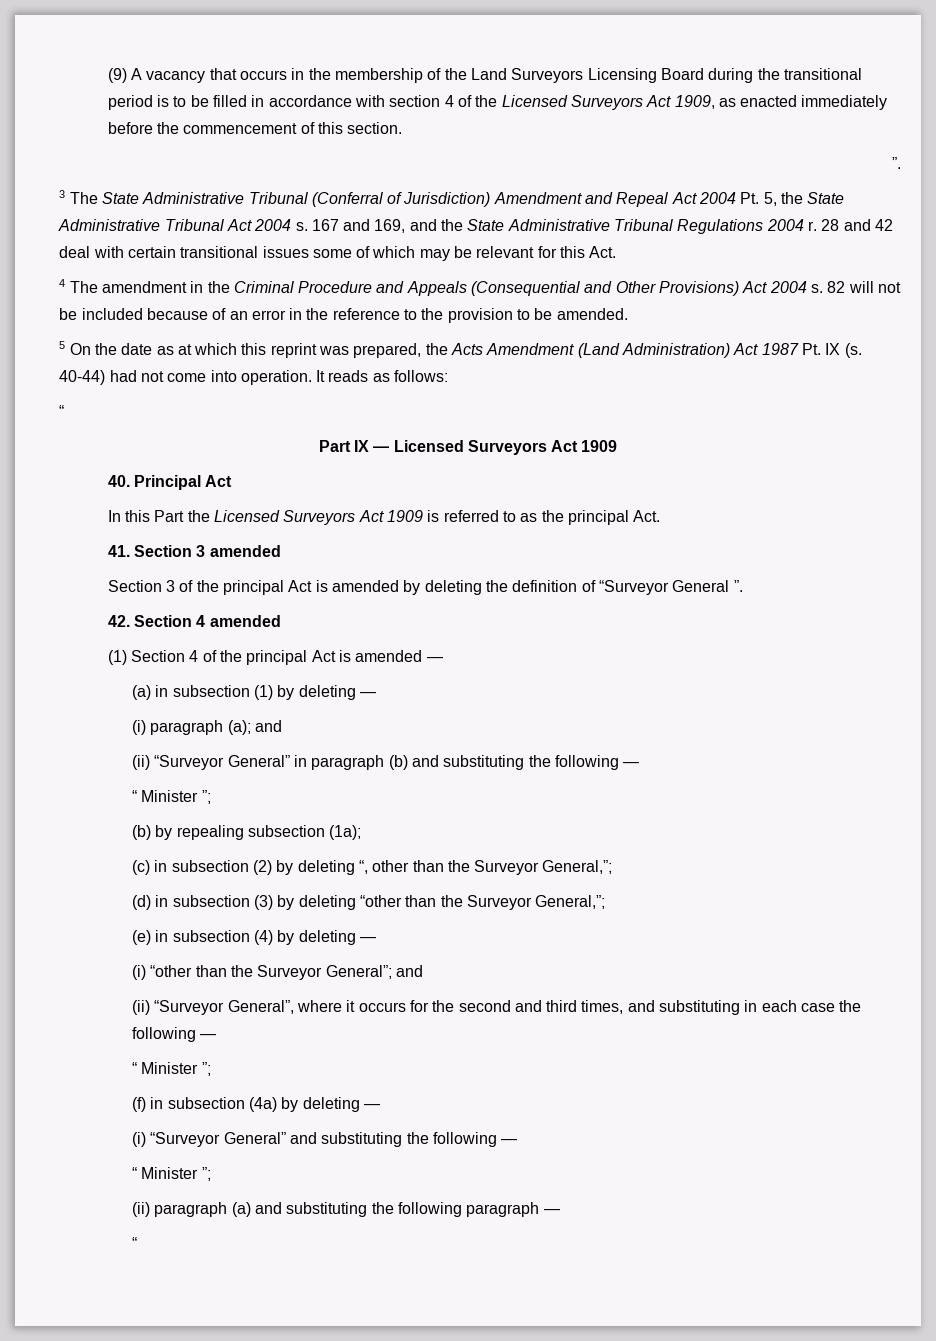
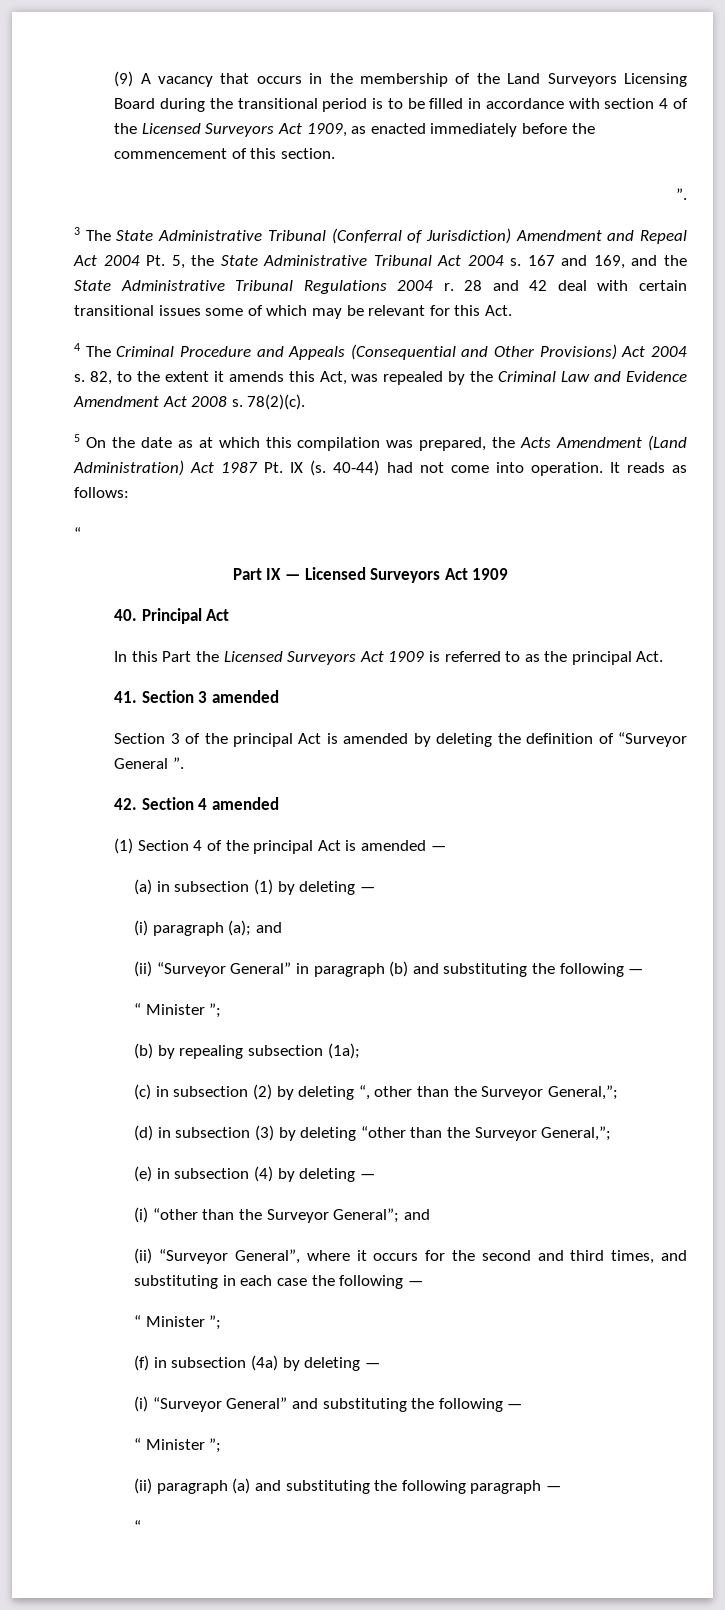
- 4 The amendment in the Criminal Procedure and Appeals (Consequential and Other Provisions) Act 2004 s.
+ 4 The Criminal Procedure and Appeals (Consequential and Other Provisions) Act 2004 s.
- 82 will not be included because of an error in the reference to the provision to be amended.
+ 82, to the extent it amends this Act, was repealed by the Criminal Law and Evidence Amendment Act 2008 s. 78(2)(c).
- 5 On the date as at which this reprint was prepared, the Acts Amendment (Land Administration) Act 1987 Pt. IX (s.
+ 5 On the date as at which this compilation was prepared, the Acts Amendment (Land Administration) Act 1987 Pt. IX (s.

